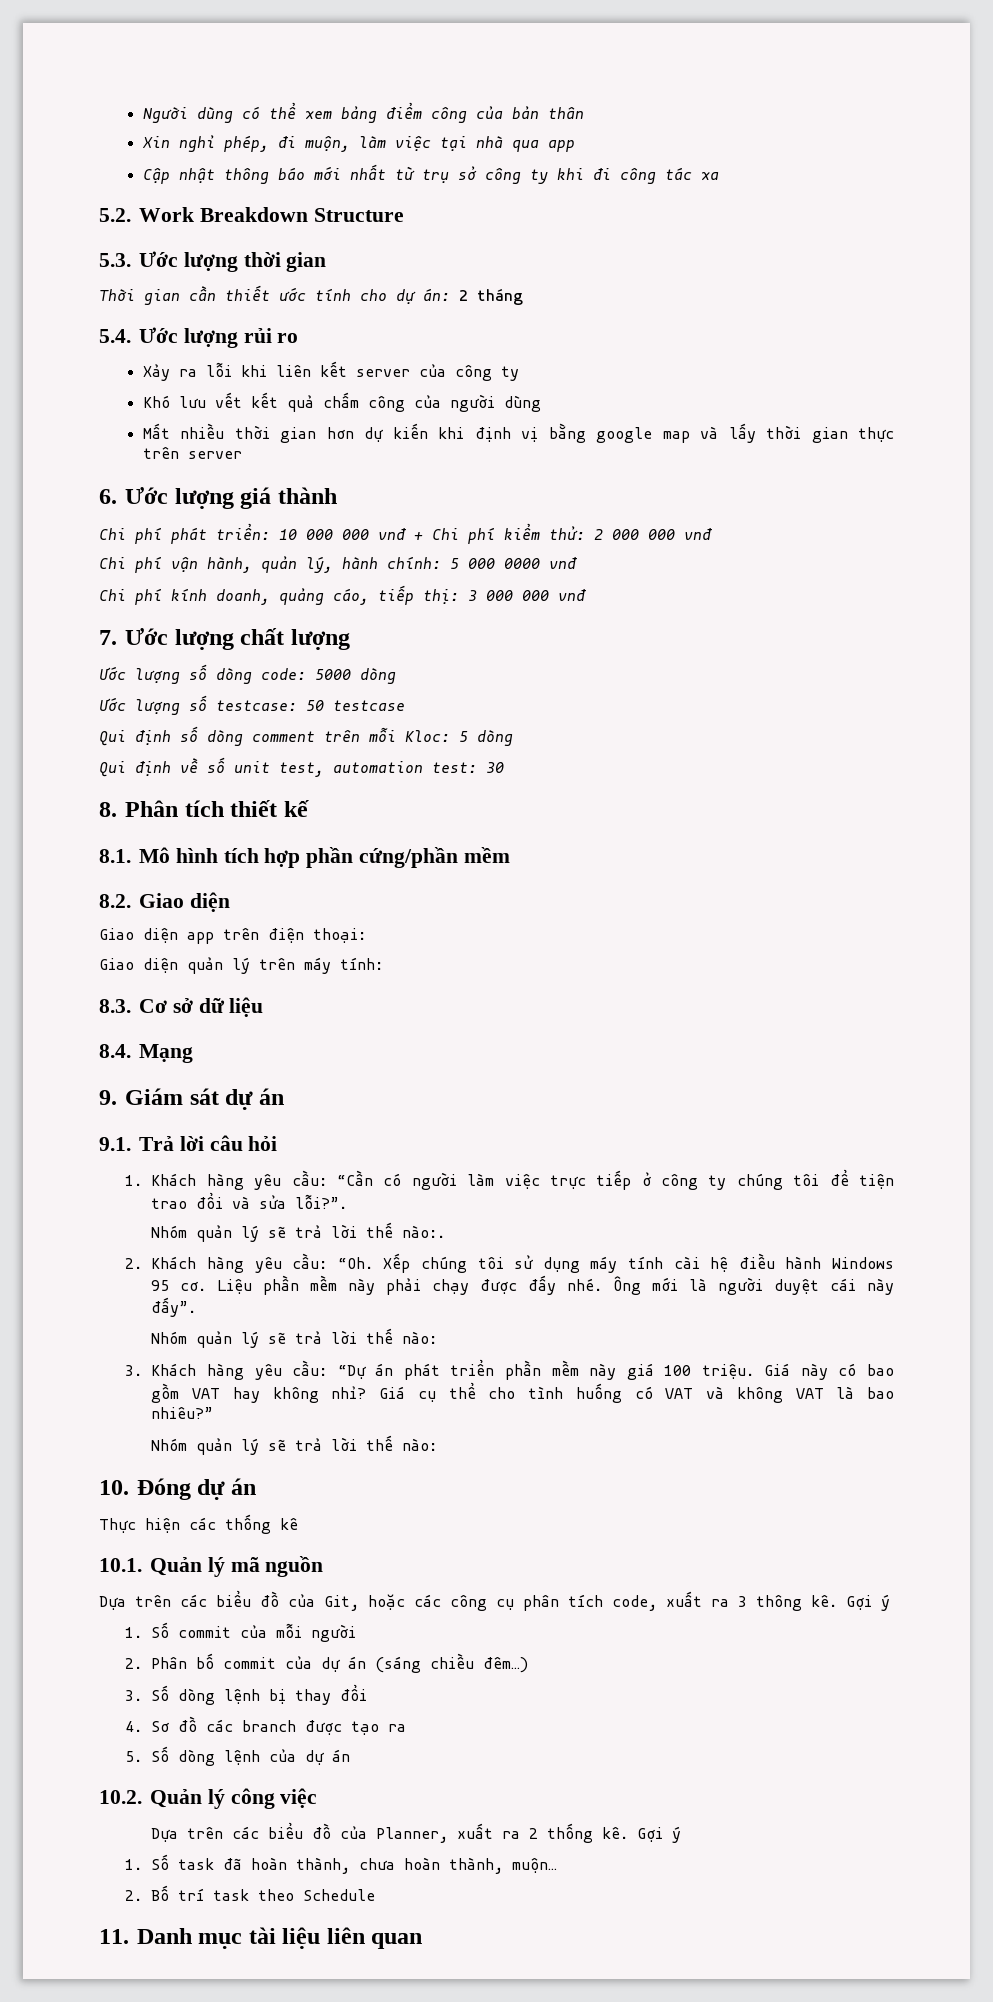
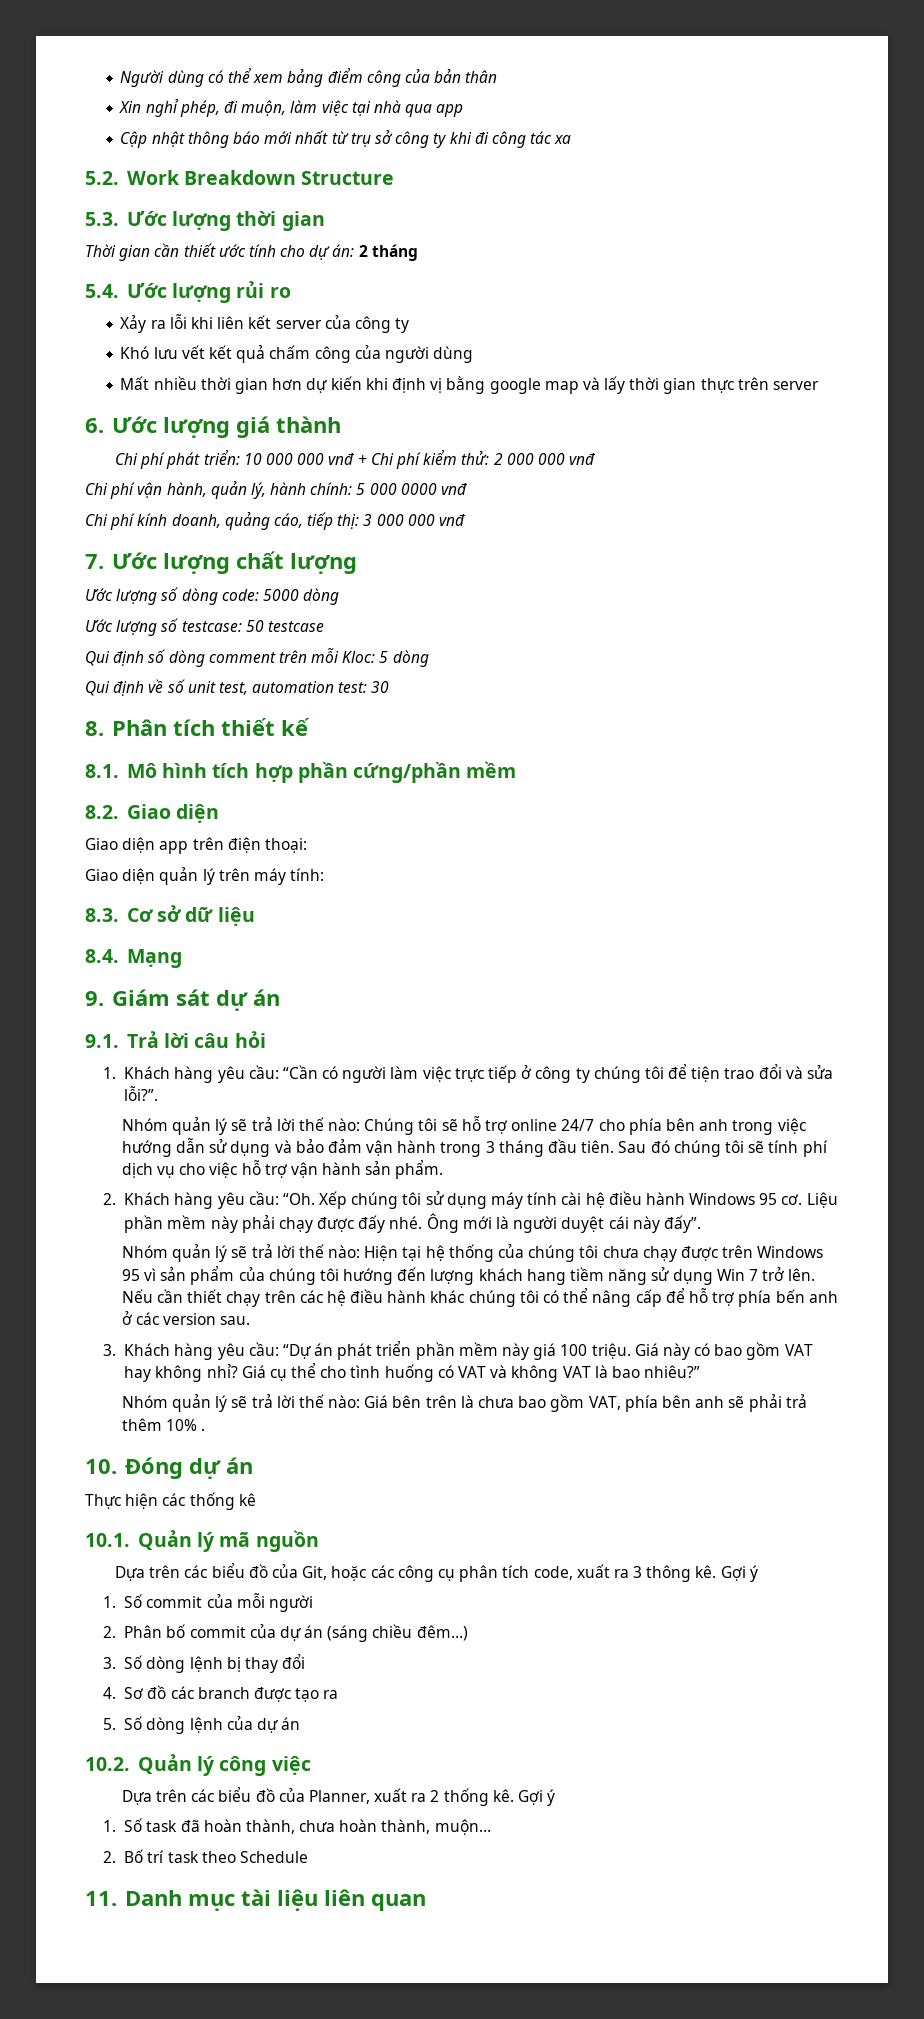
- Nhóm quản lý sẽ trả lời thế nào:.
+ Nhóm quản lý sẽ trả lời thế nào: Chúng tôi sẽ hỗ trợ online 24/7 cho phía bên anh trong việc hướng dẫn sử dụng và bảo đảm vận hành trong 3 tháng đầu tiên. Sau đó chúng tôi sẽ tính phí dịch vụ cho việc hỗ trợ vận hành sản phẩm.
  Ông mới là người duyệt cái này đấy”.
- Nhóm quản lý sẽ trả lời thế nào:
+ Nhóm quản lý sẽ trả lời thế nào: Hiện tại hệ thống của chúng tôi chưa chạy được trên Windows 95 vì sản phẩm của chúng tôi hướng đến lượng khách hang tiềm năng sử dụng Win 7 trở lên. Nếu cần thiết chạy trên các hệ điều hành khác chúng tôi có thể nâng cấp để hỗ trợ phía bến anh ở các version sau.
  Giá cụ thể cho tình huống có VAT và không VAT là bao nhiêu?”
- Nhóm quản lý sẽ trả lời thế nào:
+ Nhóm quản lý sẽ trả lời thế nào: Giá bên trên là chưa bao gồm VAT, phía bên anh sẽ phải trả thêm 10% .

